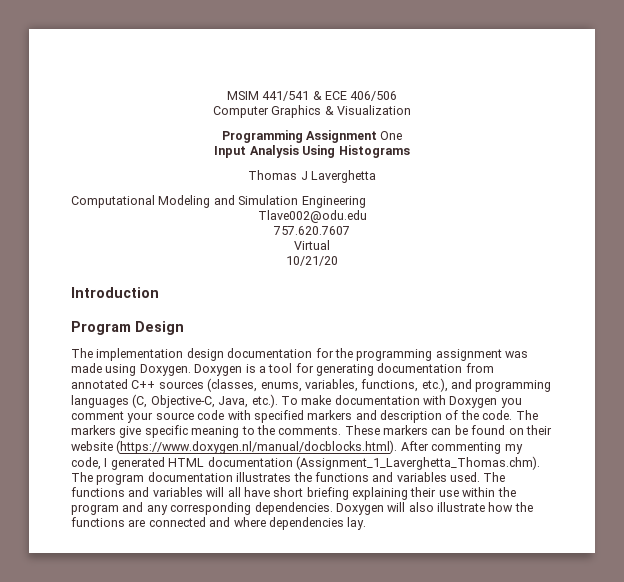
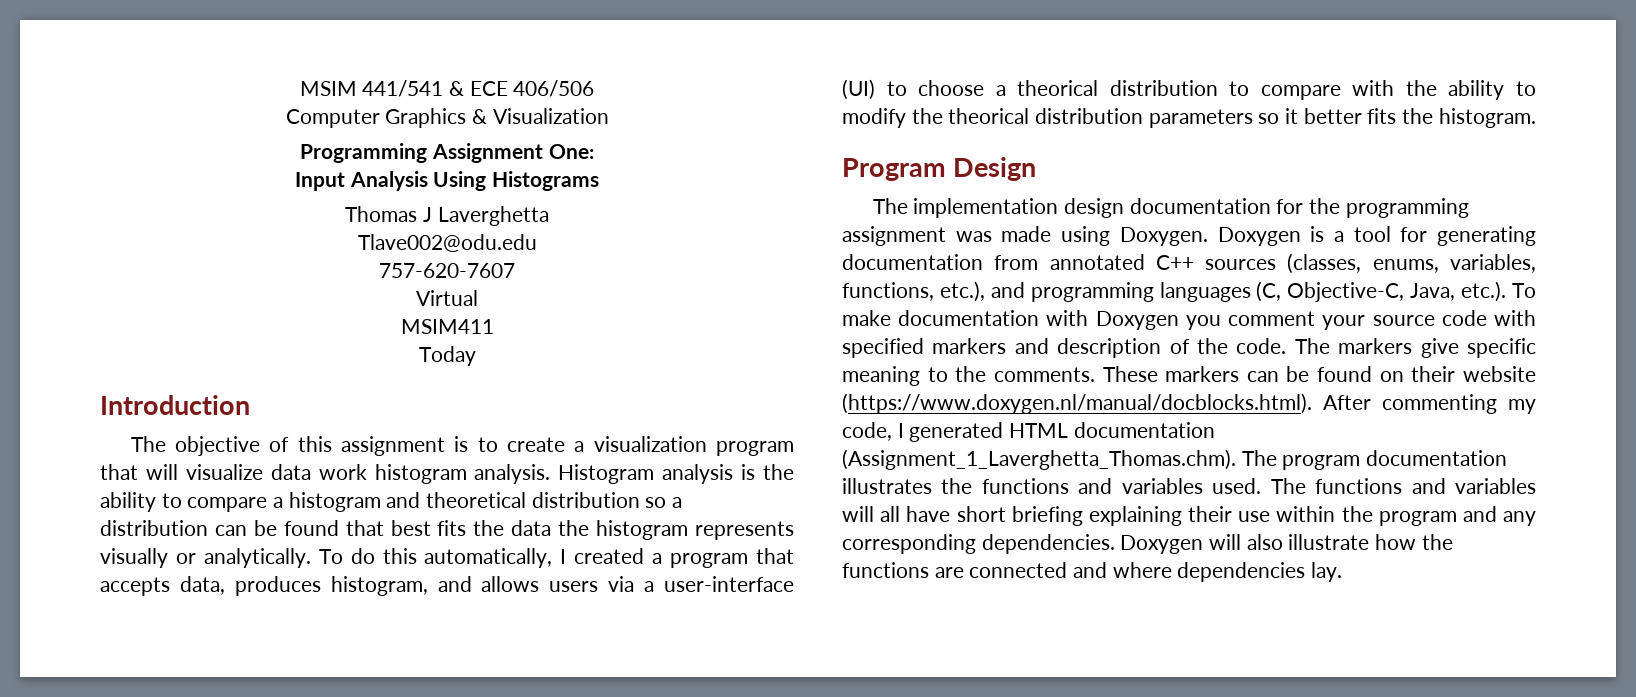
- Programming Assignment One
+ Programming Assignment One:
- Computational Modeling and Simulation Engineering
- 757.620.7607
+ 757-620-7607
- 10/21/20
+ MSIM411
+ Today
+ The objective of this assignment is to create a visualization program that will visualize data work histogram analysis. Histogram analysis is the ability to compare a histogram and theoretical distribution so a distribution can be found that best fits the data the histogram represents visually or analytically. To do this automatically, I created a program that accepts data, produces histogram, and allows users via a user-interface (UI) to choose a theorical distribution to compare with the ability to modify the theorical distribution parameters so it better fits the histogram.

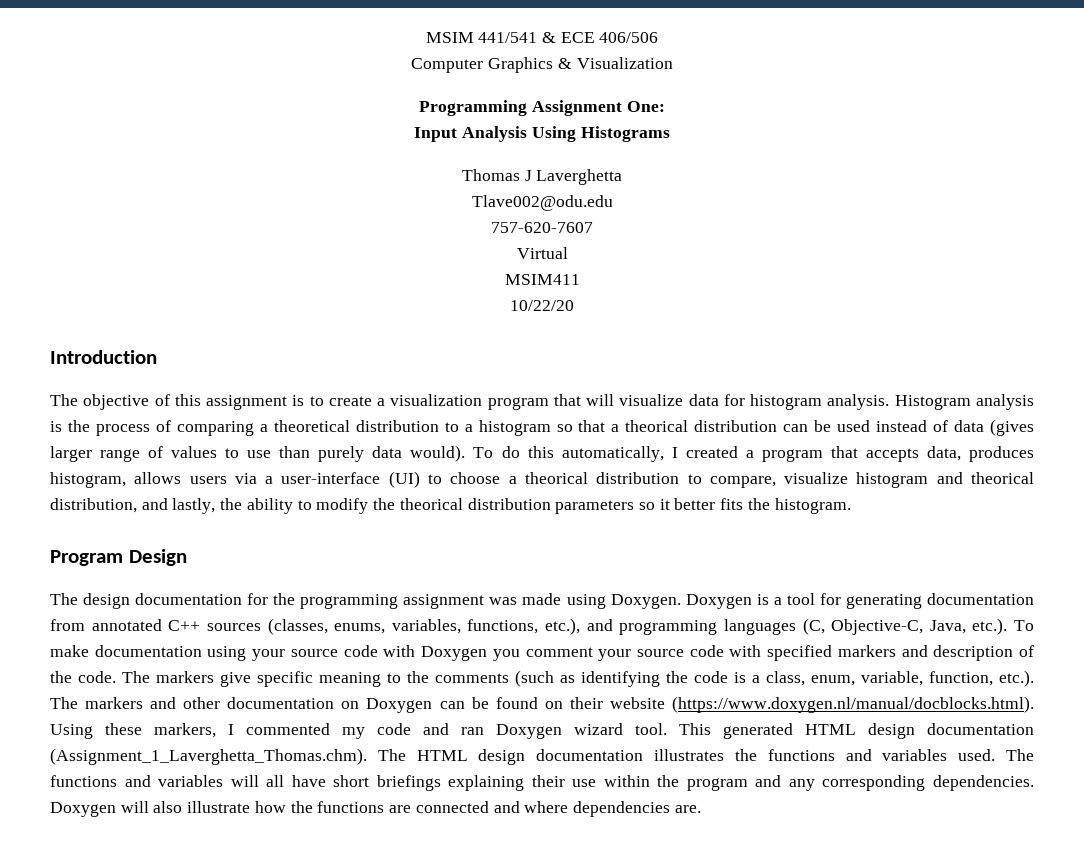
- Today
+ 10/22/20
- The objective of this assignment is to create a visualization program that will visualize data work histogram analysis.
+ The objective of this assignment is to create a visualization program that will visualize data for histogram analysis.
- Histogram analysis is the ability to compare a histogram and theoretical distribution so a distribution can be found that best fits the data the histogram represents visually or analytically.
+ Histogram analysis is the process of comparing a theoretical distribution to a histogram so that a theorical distribution can be used instead of data (gives larger range of values to use than purely data would).
- To do this automatically, I created a program that accepts data, produces histogram, and allows users via a user-interface (UI) to choose a theorical distribution to compare with the ability to modify the theorical distribution parameters so it better fits the histogram.
+ To do this automatically, I created a program that accepts data, produces histogram, allows users via a user-interface (UI) to choose a theorical distribution to compare, visualize histogram and theorical distribution, and lastly, the ability to modify the theorical distribution parameters so it better fits the histogram.
- The implementation design documentation for the programming assignment was made using Doxygen.
+ The design documentation for the programming assignment was made using Doxygen.
- Doxygen is a tool for generating documentation from annotated C++ sources (classes, enums, variables, functions, etc.), and programming languages (C, Objective-C, Java, etc.). To make documentation with Doxygen you comment your source code with specified markers and description of the code.
+ Doxygen is a tool for generating documentation from annotated C++ sources (classes, enums, variables, functions, etc.), and programming languages (C, Objective-C, Java, etc.). To make documentation using your source code with Doxygen you comment your source code with specified markers and description of the code.
- The markers give specific meaning to the comments. These markers can be found on their website (https://www.doxygen.nl/manual/docblocks.html). After commenting my code, I generated HTML documentation (Assignment_1_Laverghetta_Thomas.chm). The program documentation illustrates the functions and variables used.
+ The markers give specific meaning to the comments (such as identifying the code is a class, enum, variable, function, etc.). The markers and other documentation on Doxygen can be found on their website (https://www.doxygen.nl/manual/docblocks.html). Using these markers, I commented my code and ran Doxygen wizard tool. This generated HTML design documentation (Assignment_1_Laverghetta_Thomas.chm). The HTML design documentation illustrates the functions and variables used.
- The functions and variables will all have short briefing explaining their use within the program and any corresponding dependencies.
+ The functions and variables will all have short briefings explaining their use within the program and any corresponding dependencies.
- Doxygen will also illustrate how the functions are connected and where dependencies lay.
+ Doxygen will also illustrate how the functions are connected and where dependencies are.

